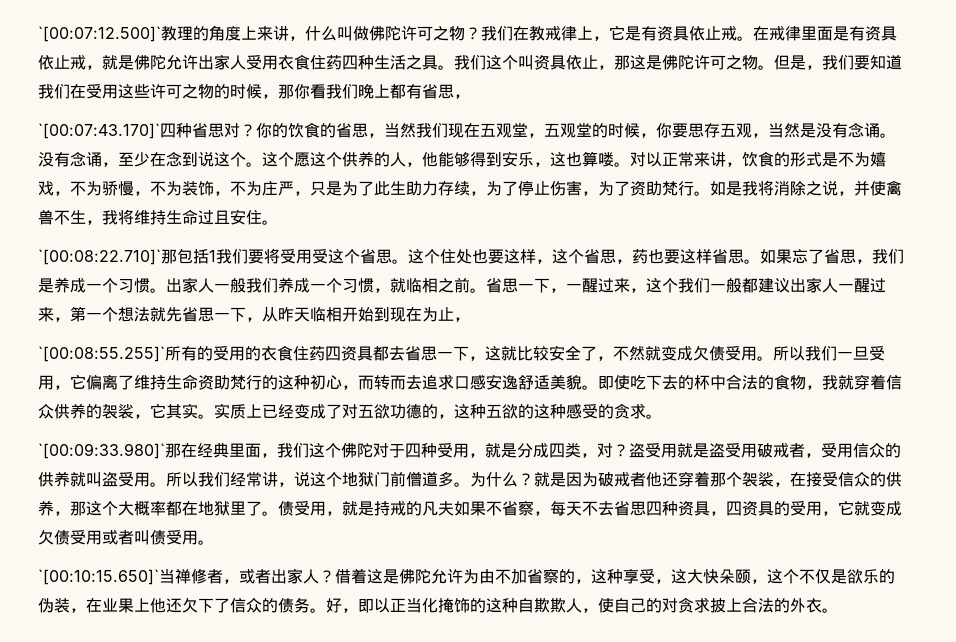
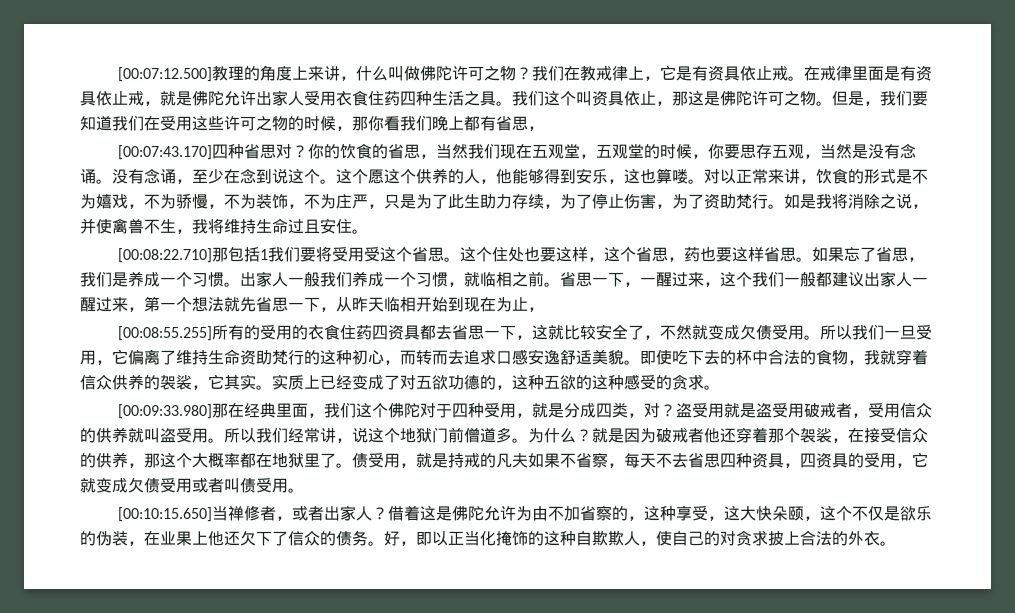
- `[00:07:12.500]`教理的角度上来讲，什么叫做佛陀许可之物？
+ [00:07:12.500]教理的角度上来讲，什么叫做佛陀许可之物？
- `[00:07:43.170]`四种省思对？
+ [00:07:43.170]四种省思对？
- `[00:08:22.710]`那包括1我们要将受用受这个省思。
+ [00:08:22.710]那包括1我们要将受用受这个省思。
- `[00:08:55.255]`所有的受用的衣食住药四资具都去省思一下，这就比较安全了，不然就变成欠债受用。
+ [00:08:55.255]所有的受用的衣食住药四资具都去省思一下，这就比较安全了，不然就变成欠债受用。
- `[00:09:33.980]`那在经典里面，我们这个佛陀对于四种受用，就是分成四类，对？
+ [00:09:33.980]那在经典里面，我们这个佛陀对于四种受用，就是分成四类，对？
- `[00:10:15.650]`当禅修者，或者出家人？
+ [00:10:15.650]当禅修者，或者出家人？

